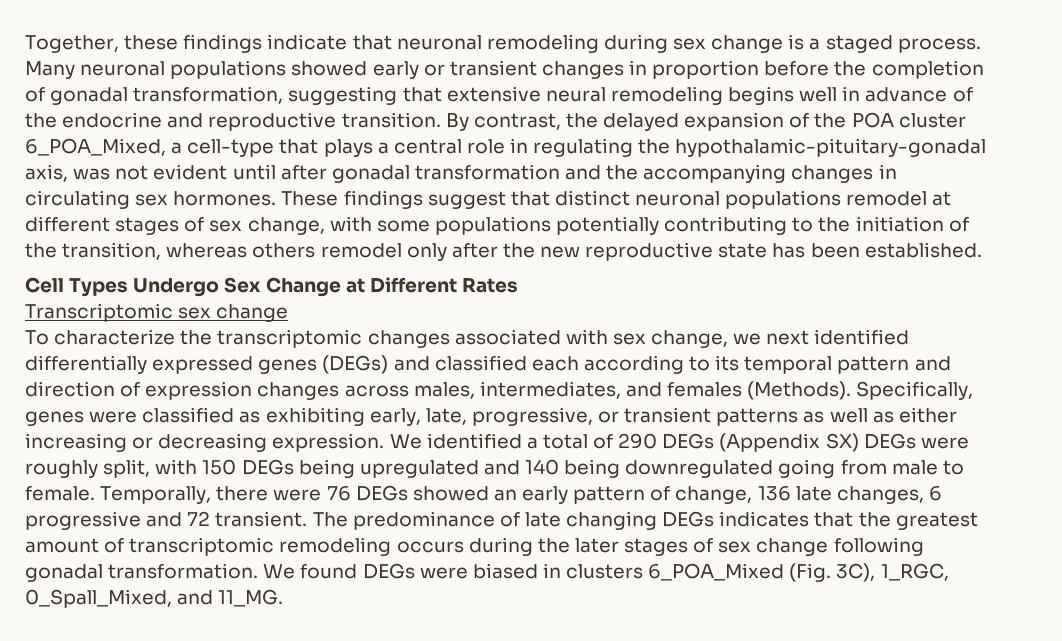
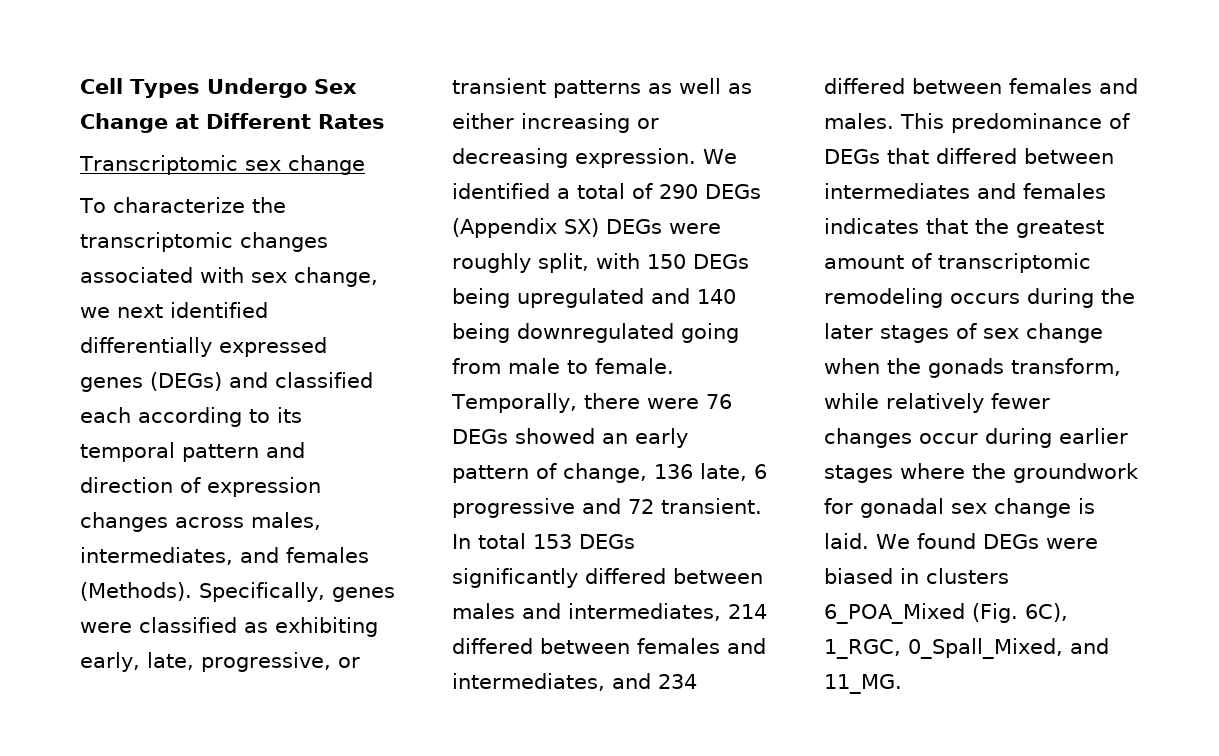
- Together, these findings indicate that neuronal remodeling during sex change is a staged process. Many neuronal populations showed early or transient changes in proportion before the completion of gonadal transformation, suggesting that extensive neural remodeling begins well in advance of the endocrine and reproductive transition. By contrast, the delayed expansion of the POA cluster 6_POA_Mixed, a cell-type that plays a central role in regulating the hypothalamic-pituitary-gonadal axis, was not evident until after gonadal transformation and the accompanying changes in circulating sex hormones. These findings suggest that distinct neuronal populations remodel at different stages of sex change, with some populations potentially contributing to the initiation of the transition, whereas others remodel only after the new reproductive state has been established.
- Temporally, there were 76 DEGs showed an early pattern of change, 136 late changes, 6 progressive and 72 transient.
+ Temporally, there were 76 DEGs showed an early pattern of change, 136 late, 6 progressive and 72 transient.
- The predominance of late changing DEGs indicates that the greatest amount of transcriptomic remodeling occurs during the later stages of sex change following gonadal transformation.
+ In total 153 DEGs significantly differed between males and intermediates, 214 differed between females and intermediates, and 234 differed between females and males. This predominance of DEGs that differed between intermediates and females indicates that the greatest amount of transcriptomic remodeling occurs during the later stages of sex change when the gonads transform, while relatively fewer changes occur during earlier stages where the groundwork for gonadal sex change is laid.
- We found DEGs were biased in clusters 6_POA_Mixed (Fig. 3C), 1_RGC, 0_Spall_Mixed, and 11_MG.
+ We found DEGs were biased in clusters 6_POA_Mixed (Fig. 6C), 1_RGC, 0_Spall_Mixed, and 11_MG.

